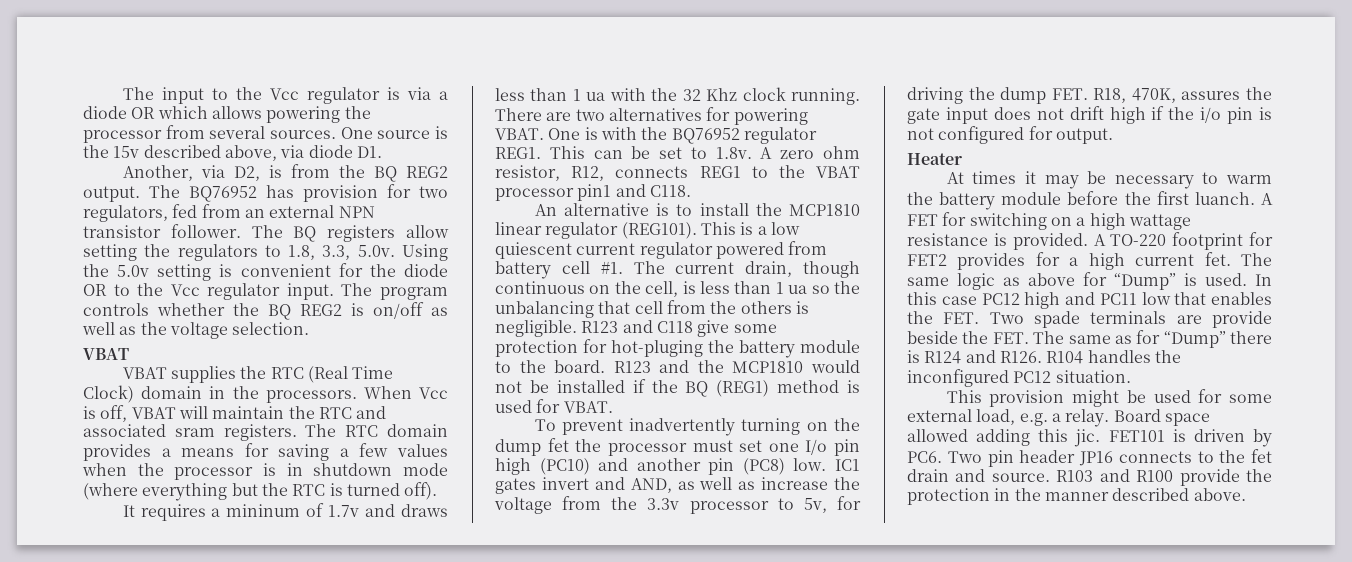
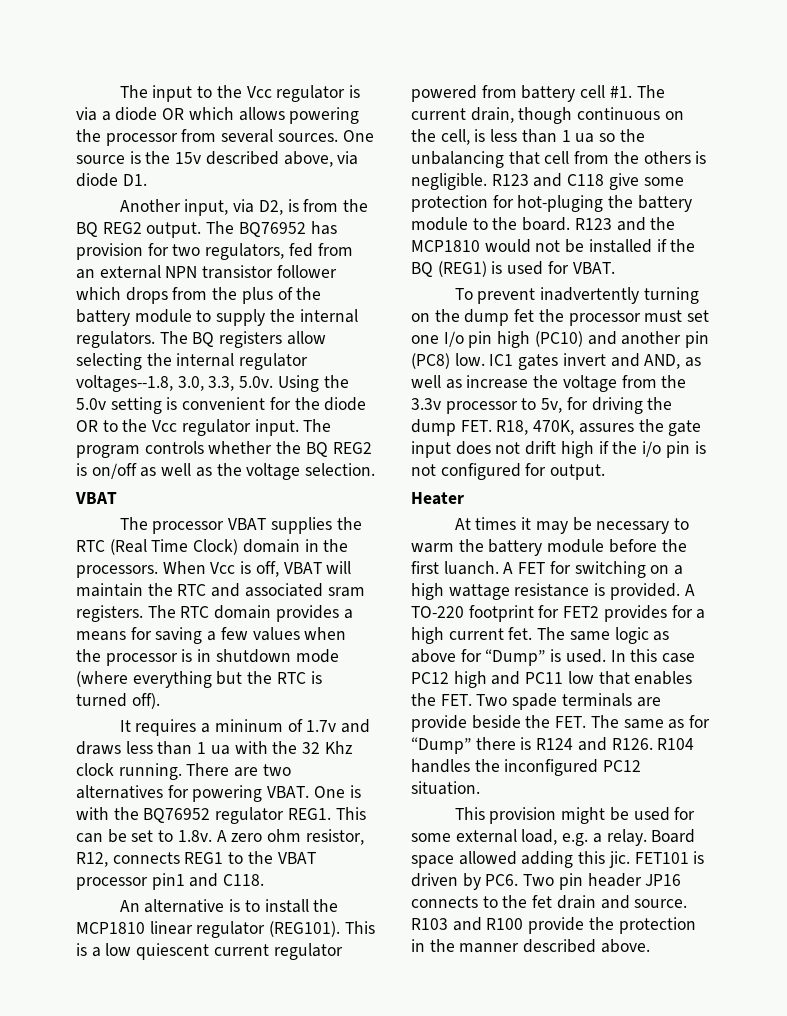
- Another, via D2, is from the BQ REG2 output.
+ Another input, via D2, is from the BQ REG2 output.
- The BQ76952 has provision for two regulators, fed from an external NPN transistor follower. The BQ registers allow setting the regulators to 1.8, 3.3, 5.0v. Using the 5.0v setting is convenient for the diode OR to the Vcc regulator input.
+ The BQ76952 has provision for two regulators, fed from an external NPN transistor follower which drops from the plus of the battery module to supply the internal regulators. The BQ registers allow selecting the internal regulator voltages--1.8, 3.0, 3.3, 5.0v. Using the 5.0v setting is convenient for the diode OR to the Vcc regulator input.
- VBAT supplies the RTC (Real Time Clock) domain in the processors.
+ The processor VBAT supplies the RTC (Real Time Clock) domain in the processors.
- R123 and the MCP1810 would not be installed if the BQ (REG1) method is used for VBAT.
+ R123 and the MCP1810 would not be installed if the BQ (REG1) is used for VBAT.

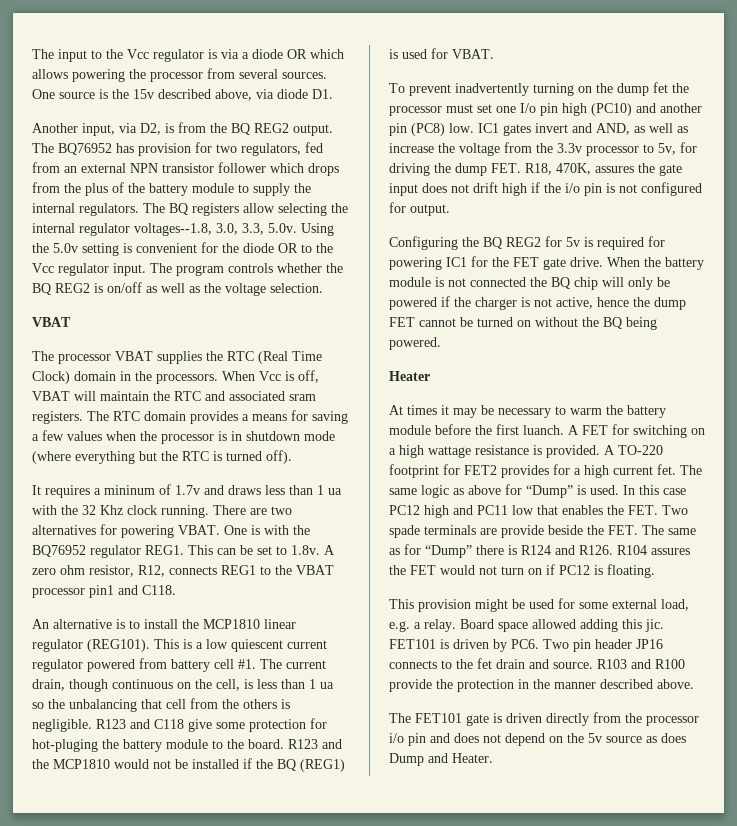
+ Configuring the BQ REG2 for 5v is required for powering IC1 for the FET gate drive. When the battery module is not connected the BQ chip will only be powered if the charger is not active, hence the dump FET cannot be turned on without the BQ being powered.
- R104 handles the inconfigured PC12 situation.
+ R104 assures the FET would not turn on if PC12 is floating.
+ The FET101 gate is driven directly from the processor i/o pin and does not depend on the 5v source as does Dump and Heater.

